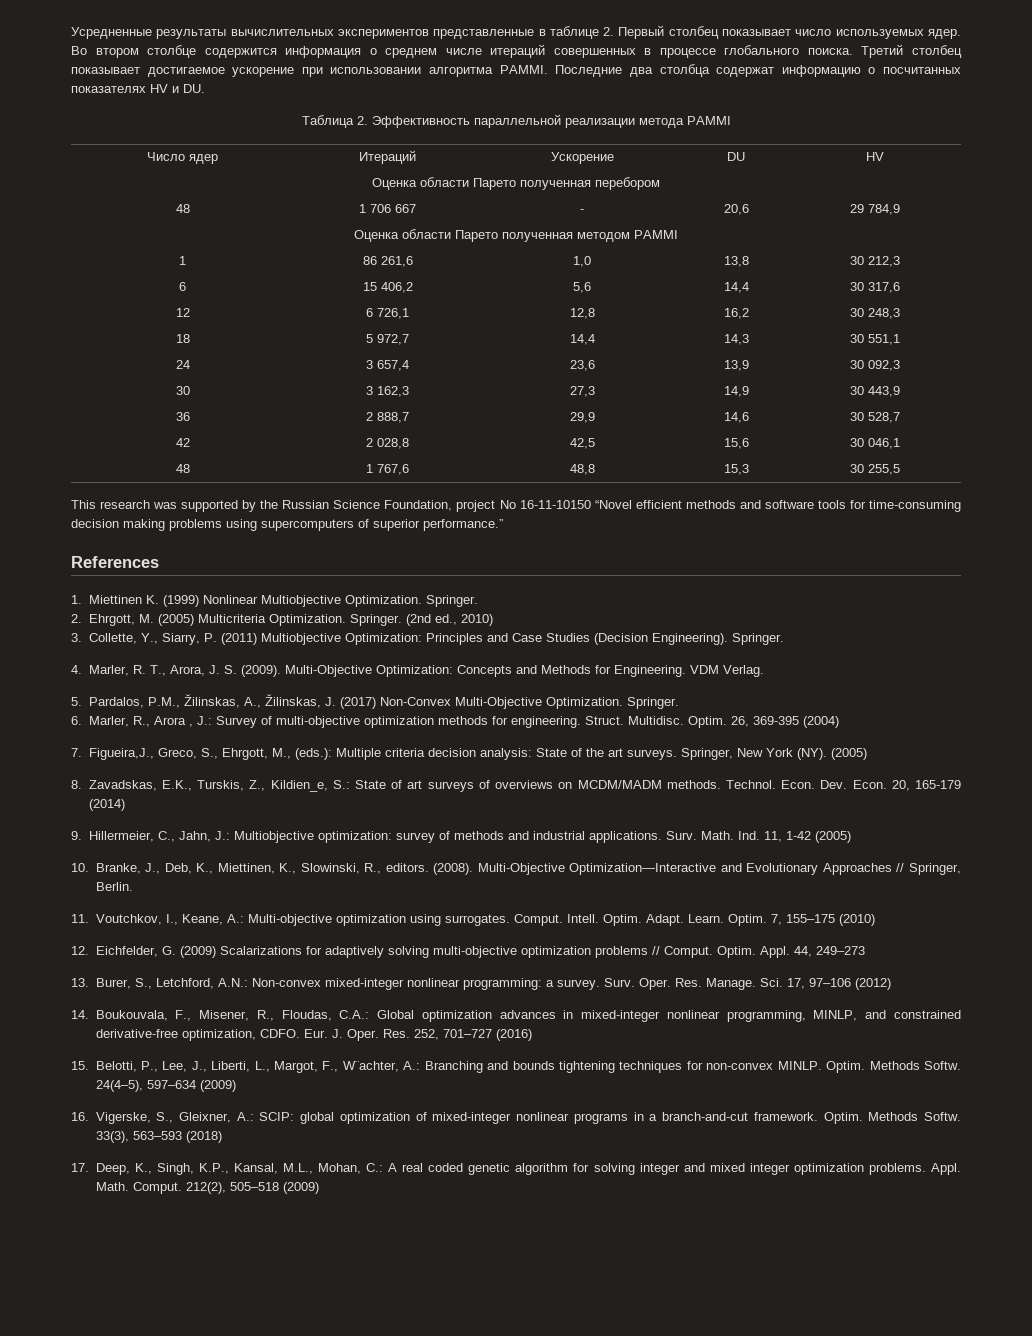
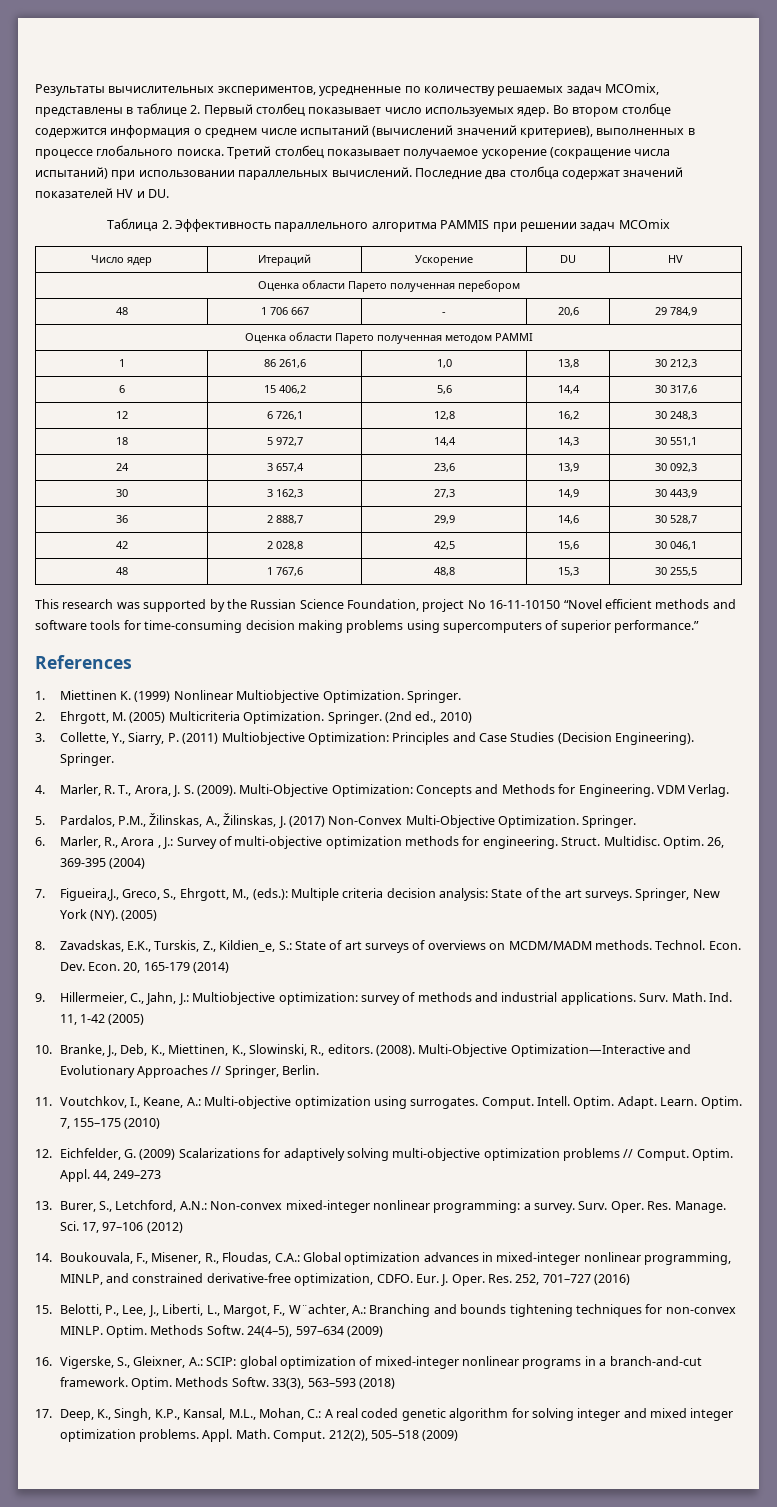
- Усредненные результаты вычислительных экспериментов представленные в таблице 2. Первый столбец показывает число используемых ядер.
+ Результаты вычислительных экспериментов, усредненные по количеству решаемых задач MCOmix, представлены в таблице 2. Первый столбец показывает число используемых ядер.
- Во втором столбце содержится информация о среднем числе итераций совершенных в процессе глобального поиска.
+ Во втором столбце содержится информация о среднем числе испытаний (вычислений значений критериев), выполненных в процессе глобального поиска.
- Третий столбец показывает достигаемое ускорение при использовании алгоритма PAMMI. Последние два столбца содержат информацию о посчитанных показателях HV и DU.
+ Третий столбец показывает получаемое ускорение (сокращение числа испытаний) при использовании параллельных вычислений. Последние два столбца содержат значений показателей HV и DU.
- Таблица 2. Эффективность параллельной реализации метода PAMMI
+ Таблица 2. Эффективность параллельного алгоритма PAMMIS при решении задач MCOmix

